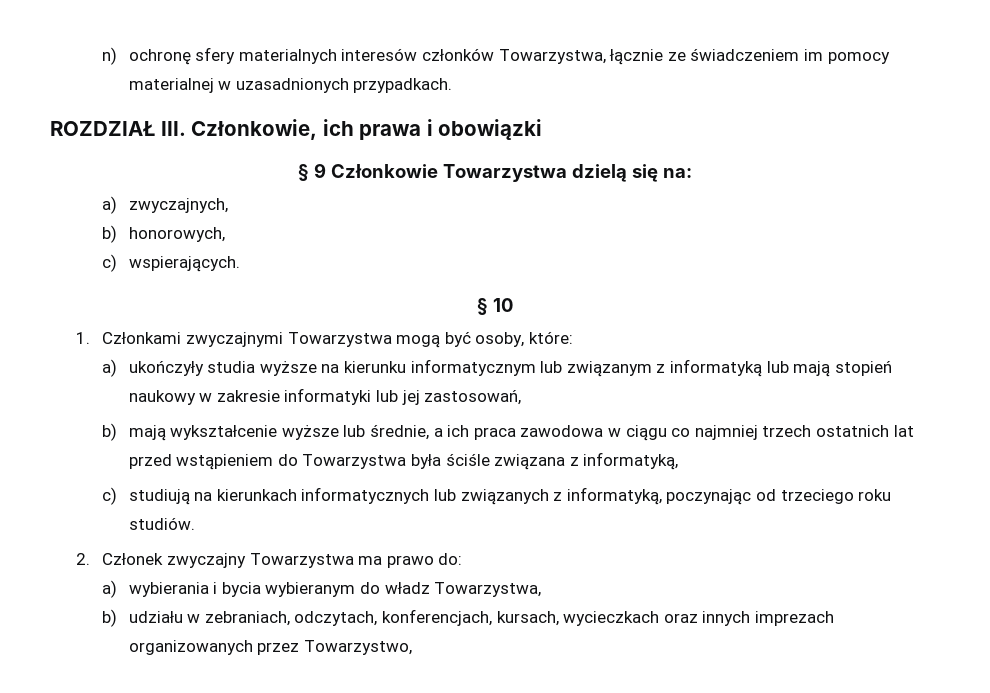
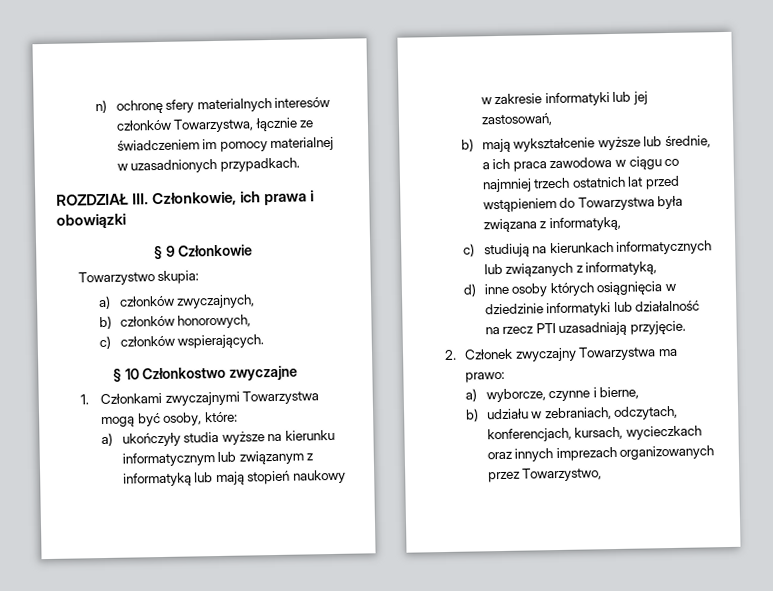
- § 9 Członkowie Towarzystwa dzielą się na:
- a) zwyczajnych,
+ § 9 Członkowie
+ Towarzystwo skupia:
+ a) członków zwyczajnych,
- b) honorowych,
+ b) członków honorowych,
- c) wspierających.
+ c) członków wspierających.
- § 10
+ § 10 Członkostwo zwyczajne
- b) mają wykształcenie wyższe lub średnie, a ich praca zawodowa w ciągu co najmniej trzech ostatnich lat przed wstąpieniem do Towarzystwa była ściśle związana z informatyką,
+ b) mają wykształcenie wyższe lub średnie, a ich praca zawodowa w ciągu co najmniej trzech ostatnich lat przed wstąpieniem do Towarzystwa była związana z informatyką,
- c) studiują na kierunkach informatycznych lub związanych z informatyką, poczynając od trzeciego roku studiów.
+ c) studiują na kierunkach informatycznych lub związanych z informatyką,
+ d) inne osoby których osiągnięcia w dziedzinie informatyki lub działalność na rzecz PTI uzasadniają przyjęcie.
- 2. Członek zwyczajny Towarzystwa ma prawo do:
- a) wybierania i bycia wybieranym do władz Towarzystwa,
+ 2. Członek zwyczajny Towarzystwa ma prawo:
+ a) wyborcze, czynne i bierne,

